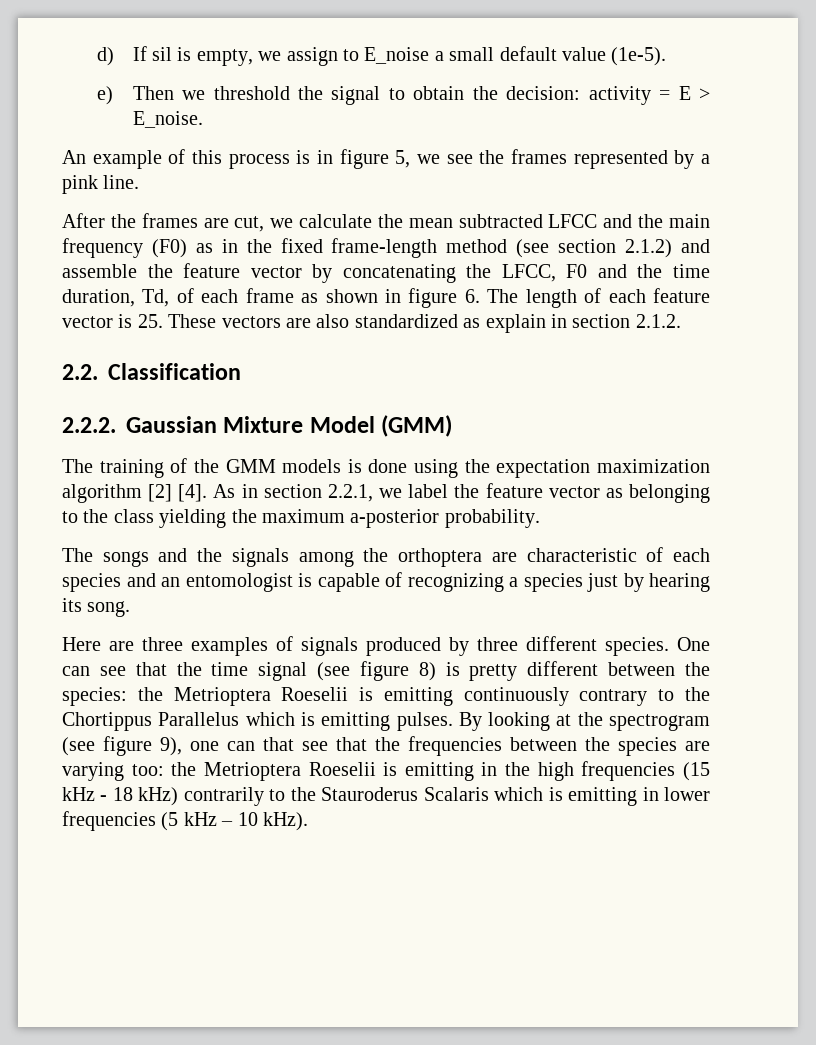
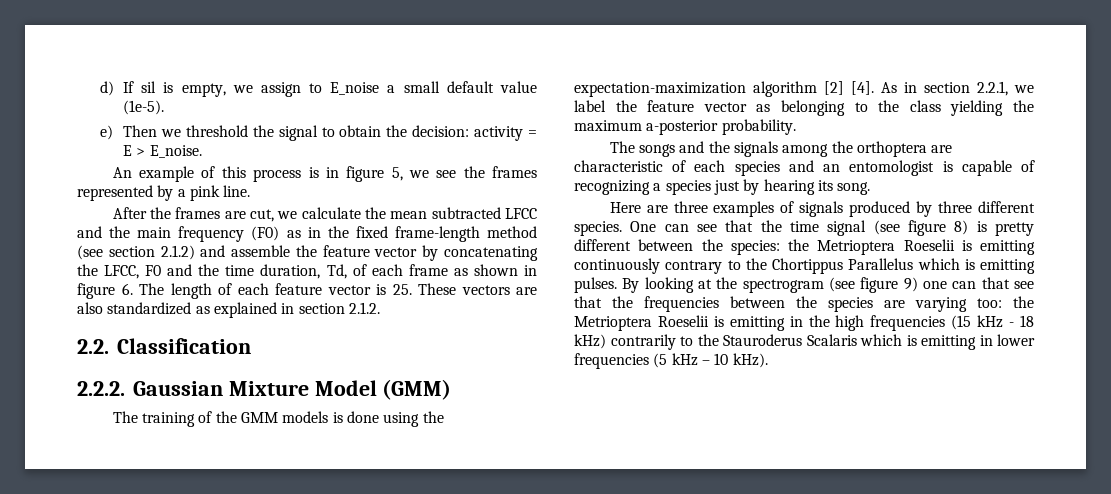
- After the frames are cut, we calculate the mean subtracted LFCC and the main frequency (F0) as in the fixed frame-length method (see section 2.1.2) and assemble the feature vector by concatenating the LFCC, F0 and the time duration, Td, of each frame as shown in figure 6. The length of each feature vector is 25. These vectors are also standardized as explain in section 2.1.2.
+ After the frames are cut, we calculate the mean subtracted LFCC and the main frequency (F0) as in the fixed frame-length method (see section 2.1.2) and assemble the feature vector by concatenating the LFCC, F0 and the time duration, Td, of each frame as shown in figure 6. The length of each feature vector is 25. These vectors are also standardized as explained in section 2.1.2.
- The training of the GMM models is done using the expectation maximization algorithm [2] [4].
+ The training of the GMM models is done using the expectation-maximization algorithm [2] [4].
- By looking at the spectrogram (see figure 9), one can that see that the frequencies between the species are varying too: the Metrioptera Roeselii is emitting in the high frequencies (15 kHz - 18 kHz) contrarily to the Stauroderus Scalaris which is emitting in lower frequencies (5 kHz – 10 kHz).
+ By looking at the spectrogram (see figure 9) one can that see that the frequencies between the species are varying too: the Metrioptera Roeselii is emitting in the high frequencies (15 kHz - 18 kHz) contrarily to the Stauroderus Scalaris which is emitting in lower frequencies (5 kHz – 10 kHz).

